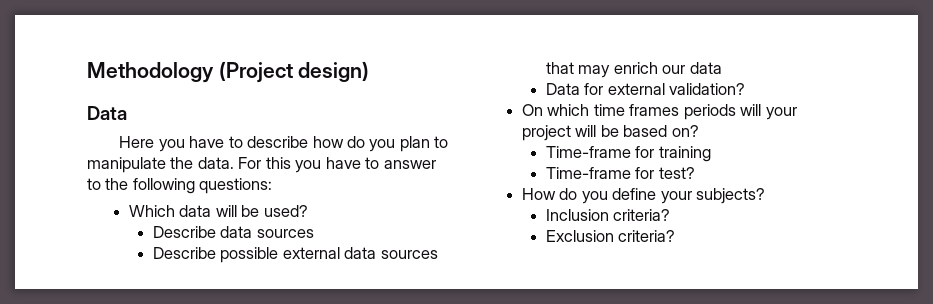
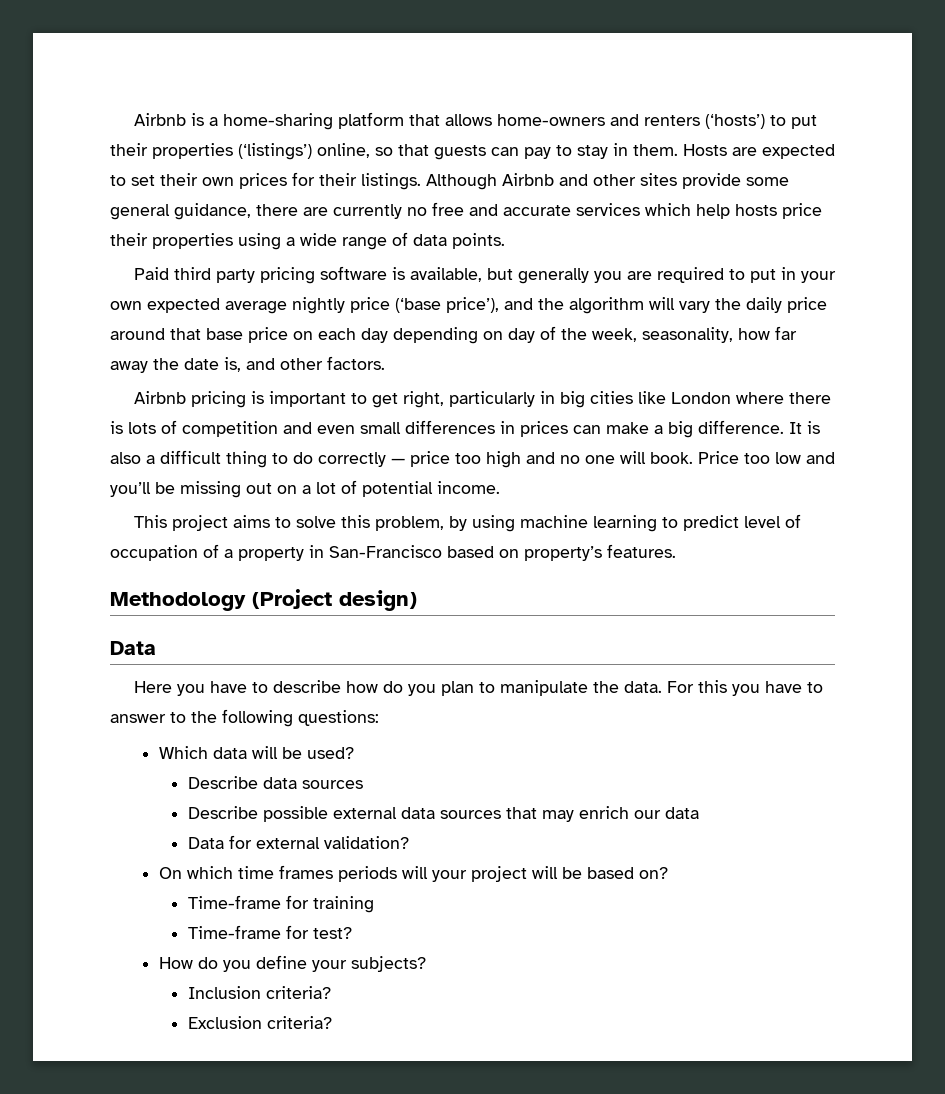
+ Airbnb is a home-sharing platform that allows home-owners and renters (‘hosts’) to put their properties (‘listings’) online, so that guests can pay to stay in them. Hosts are expected to set their own prices for their listings. Although Airbnb and other sites provide some general guidance, there are currently no free and accurate services which help hosts price their properties using a wide range of data points.
+ Paid third party pricing software is available, but generally you are required to put in your own expected average nightly price (‘base price’), and the algorithm will vary the daily price around that base price on each day depending on day of the week, seasonality, how far away the date is, and other factors.
+ Airbnb pricing is important to get right, particularly in big cities like London where there is lots of competition and even small differences in prices can make a big difference. It is also a difficult thing to do correctly — price too high and no one will book. Price too low and you’ll be missing out on a lot of potential income.
+ This project aims to solve this problem, by using machine learning to predict level of occupation of a property in San-Francisco based on property’s features.

